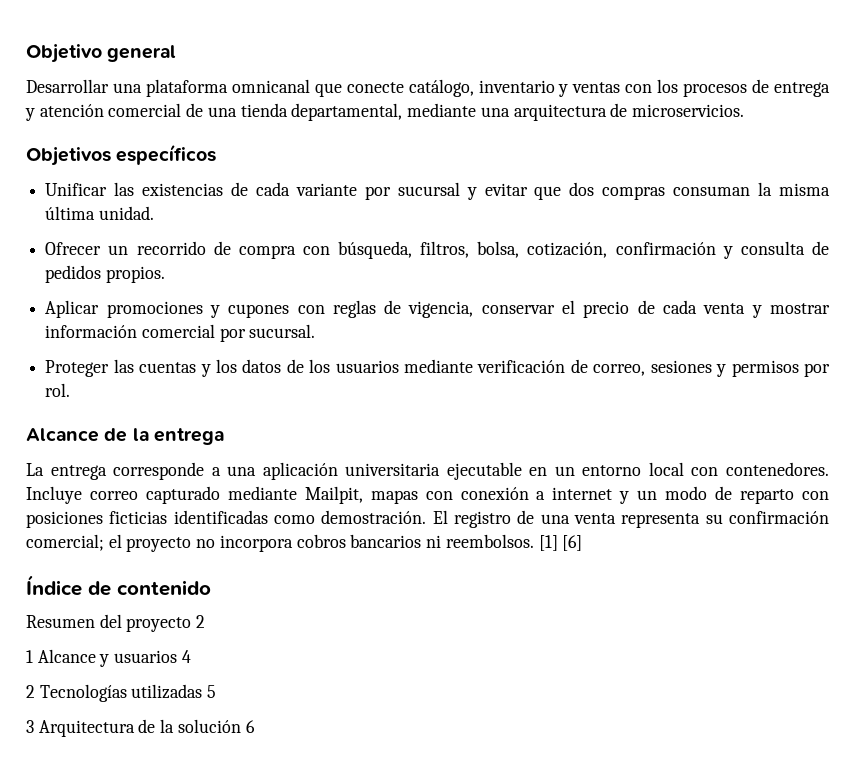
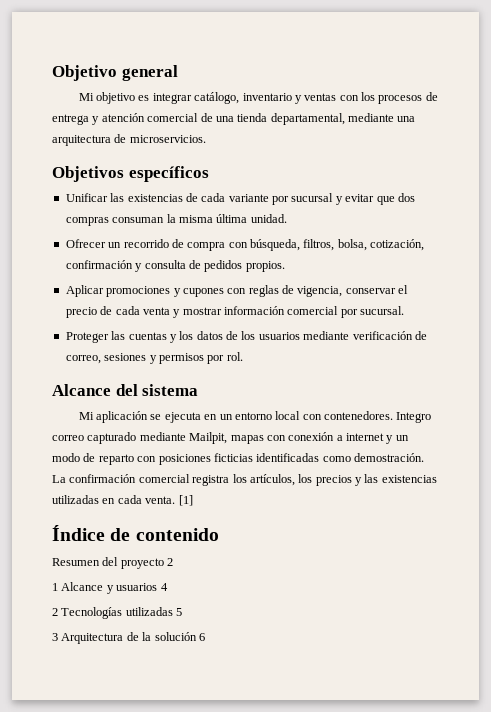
- Desarrollar una plataforma omnicanal que conecte catálogo, inventario y ventas con los procesos de entrega y atención comercial de una tienda departamental, mediante una arquitectura de microservicios.
+ Mi objetivo es integrar catálogo, inventario y ventas con los procesos de entrega y atención comercial de una tienda departamental, mediante una arquitectura de microservicios.
- Alcance de la entrega
- La entrega corresponde a una aplicación universitaria ejecutable en un entorno local con contenedores.
+ Alcance del sistema
+ Mi aplicación se ejecuta en un entorno local con contenedores.
- Incluye correo capturado mediante Mailpit, mapas con conexión a internet y un modo de reparto con posiciones ficticias identificadas como demostración.
+ Integro correo capturado mediante Mailpit, mapas con conexión a internet y un modo de reparto con posiciones ficticias identificadas como demostración.
- El registro de una venta representa su confirmación comercial; el proyecto no incorpora cobros bancarios ni reembolsos.
+ La confirmación comercial registra los artículos, los precios y las existencias utilizadas en cada venta.
- [1] [6]
+ [1]

